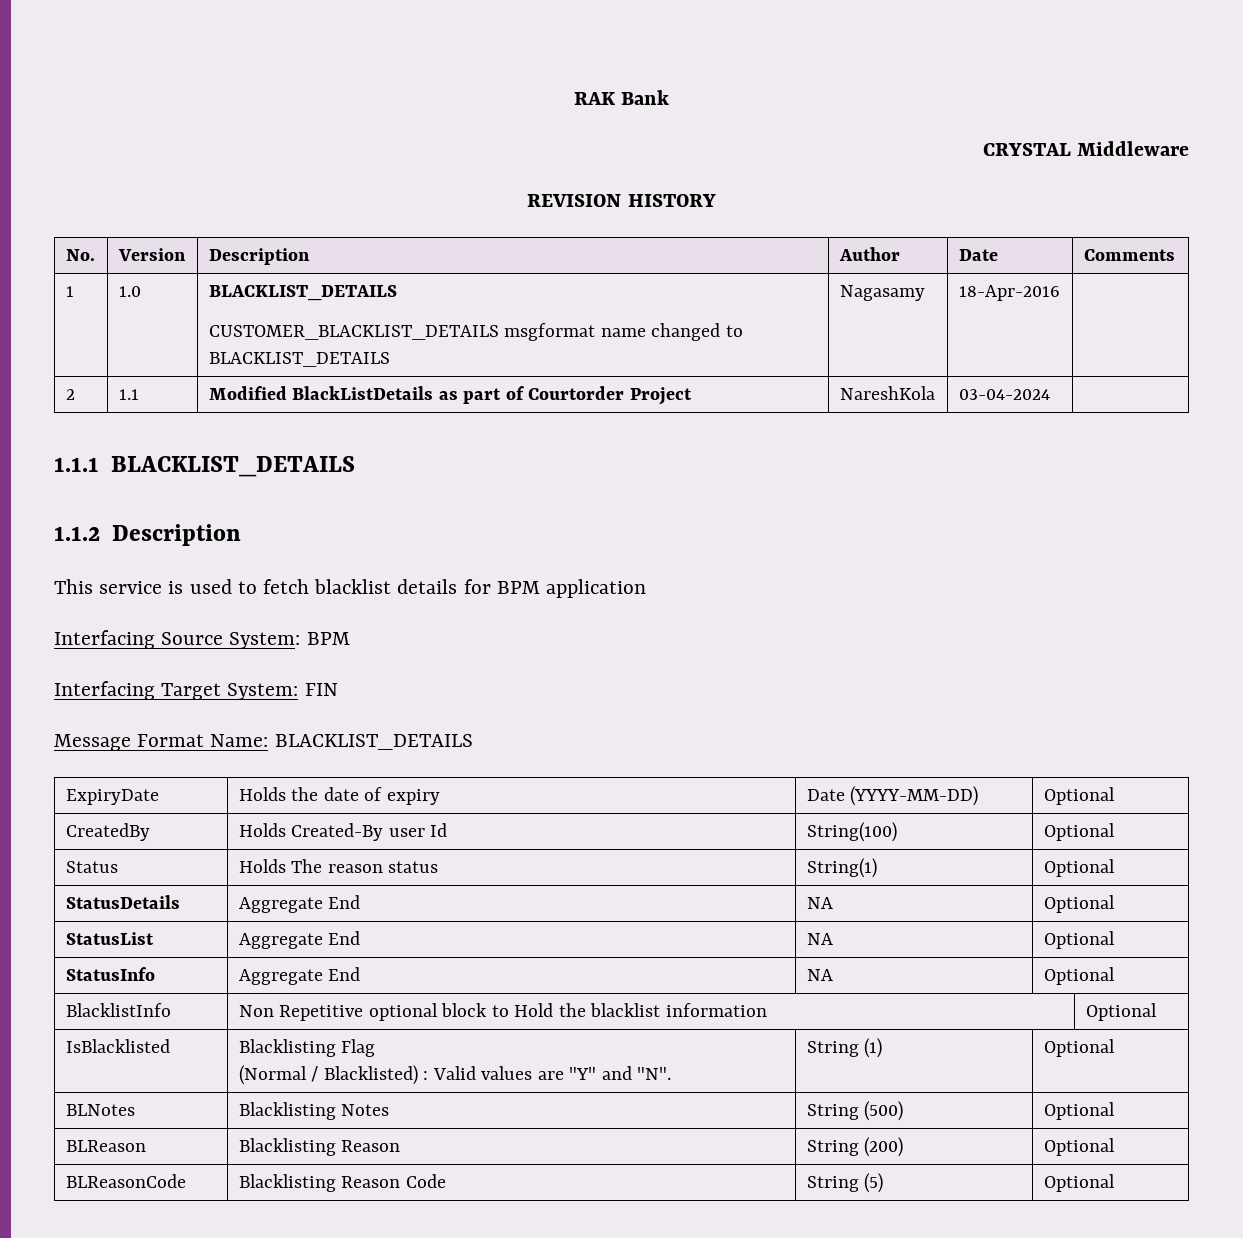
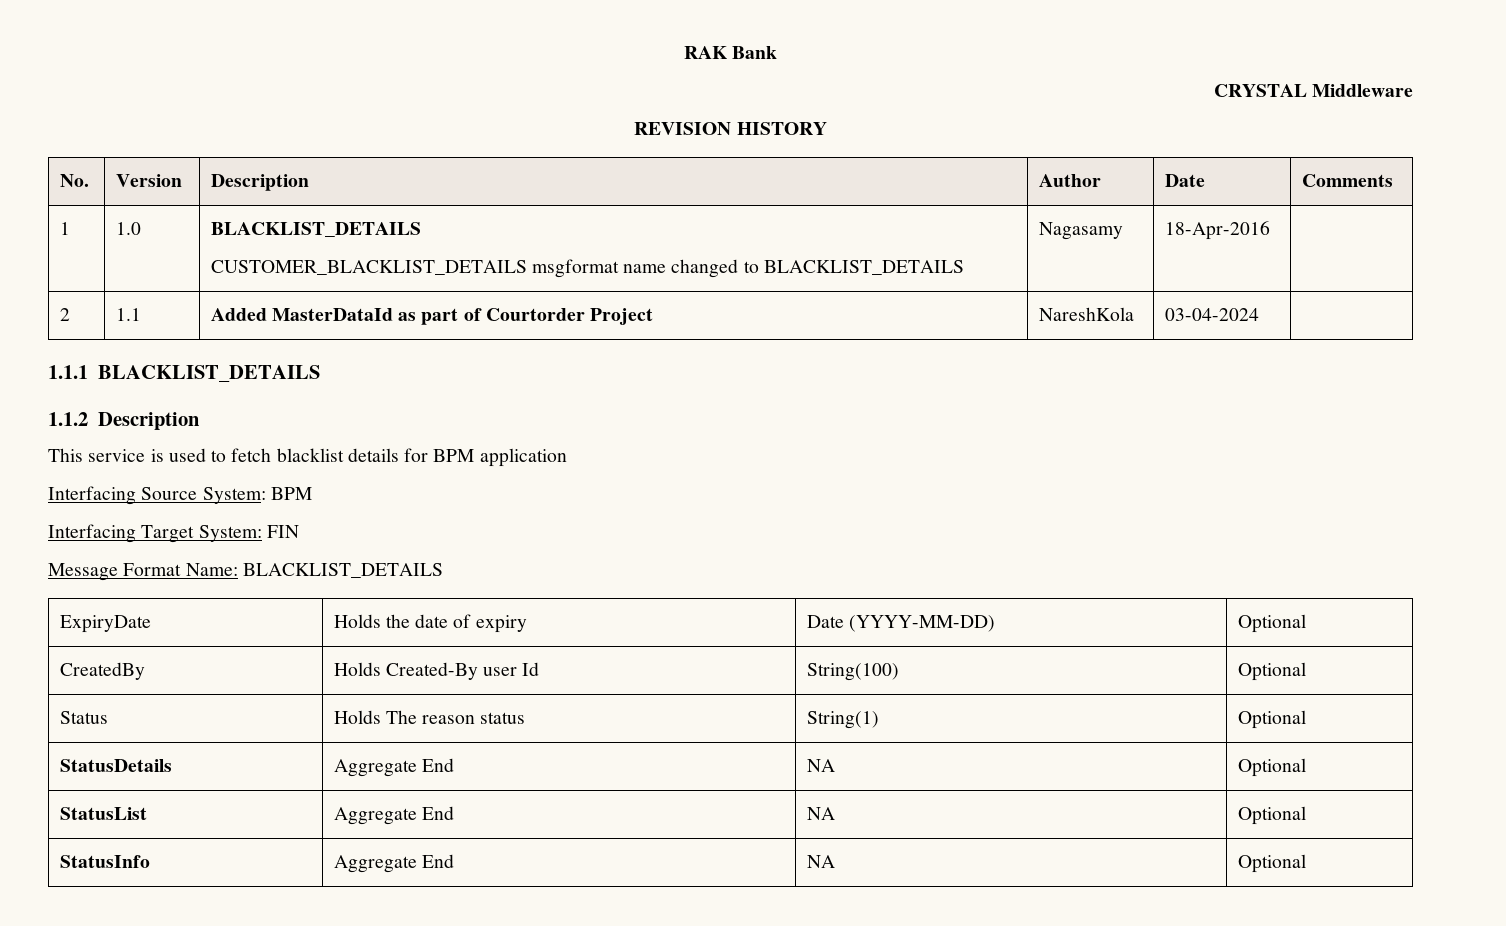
- 2 | 1.1 | Modified BlackListDetails as part of Courtorder Project | NareshKola | 03-04-2024 |
+ 2 | 1.1 | Added MasterDataId as part of Courtorder Project | NareshKola | 03-04-2024 |
- BlacklistInfo | Non Repetitive optional block to Hold the blacklist information | Optional
- IsBlacklisted | Blacklisting Flag
- (Normal / Blacklisted) : Valid values are "Y" and "N". | String (1) | Optional
- BLNotes | Blacklisting Notes | String (500) | Optional
- BLReason | Blacklisting Reason | String (200) | Optional
- BLReasonCode | Blacklisting Reason Code | String (5) | Optional

